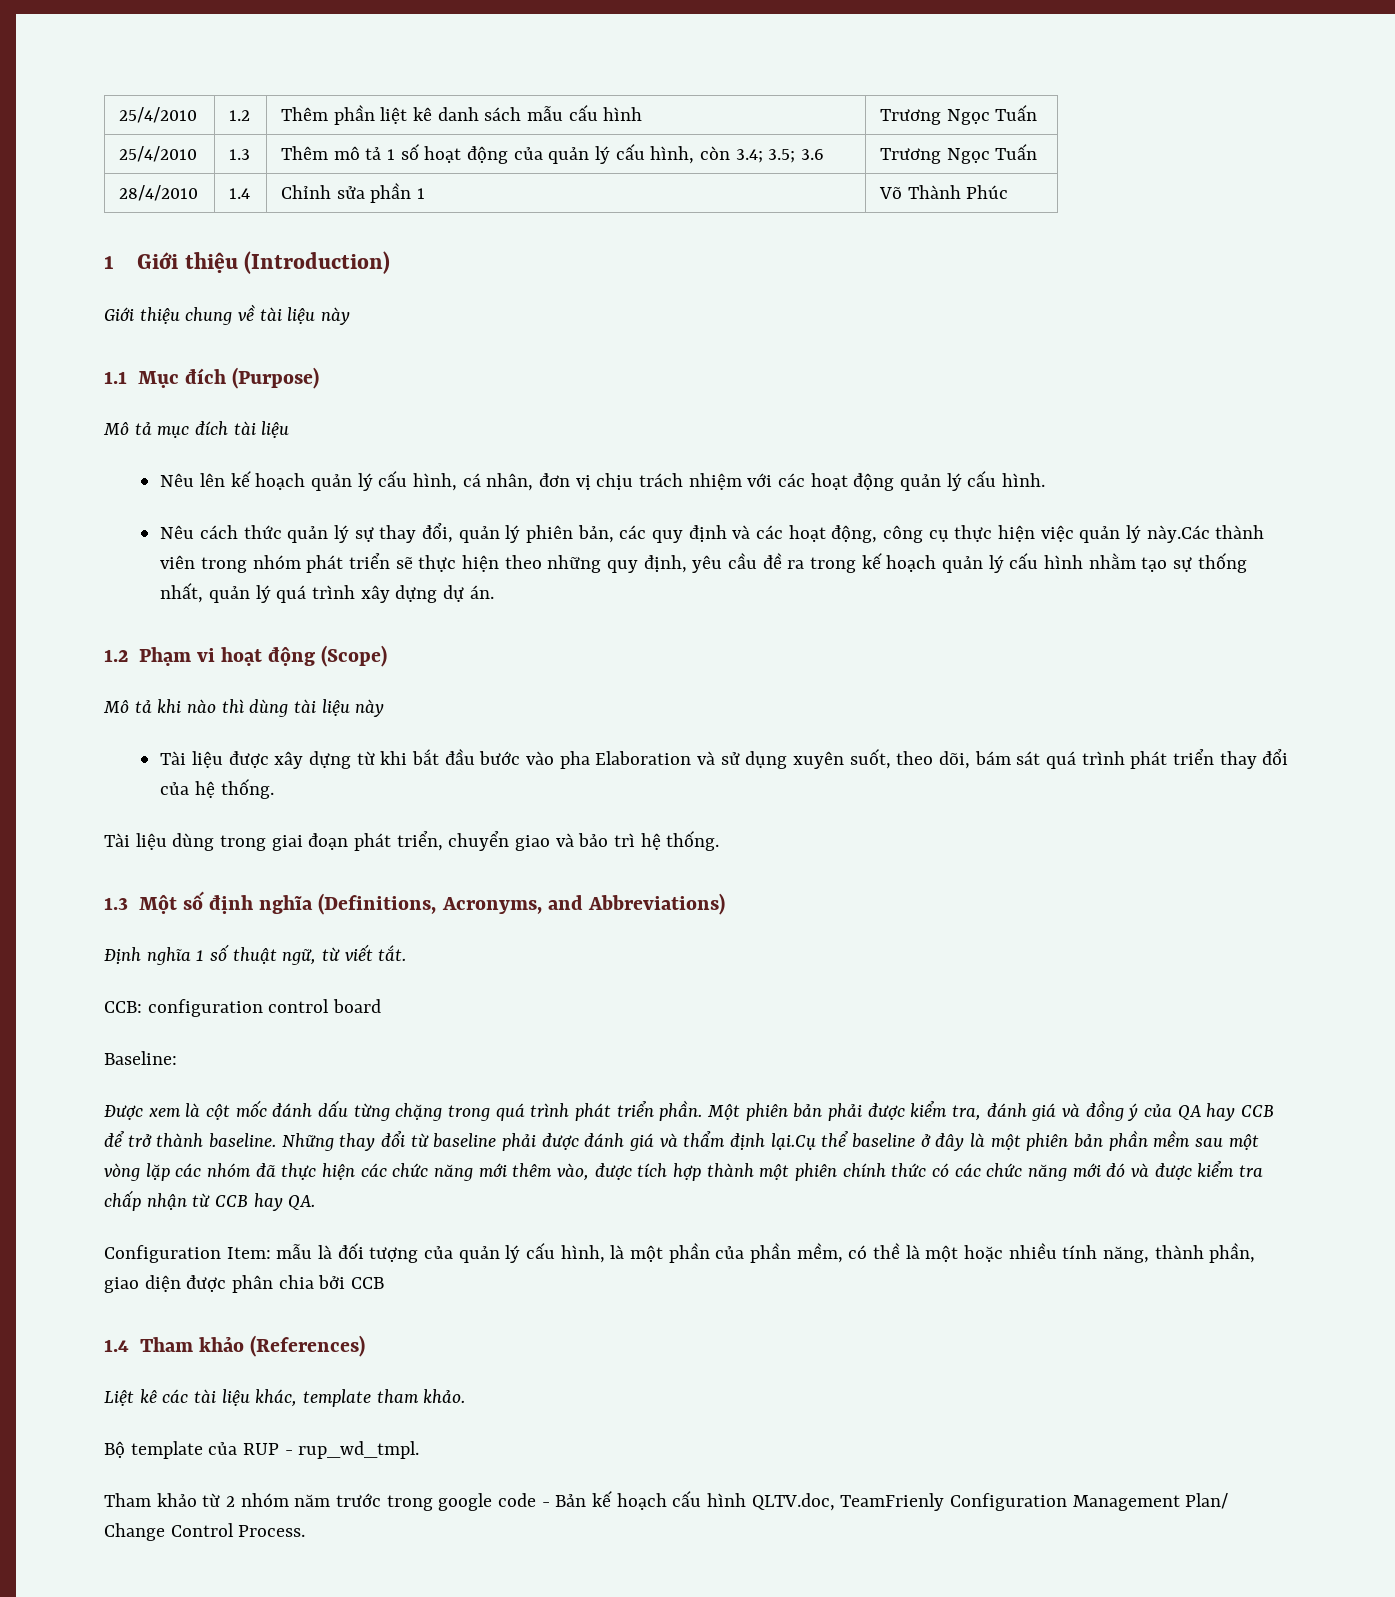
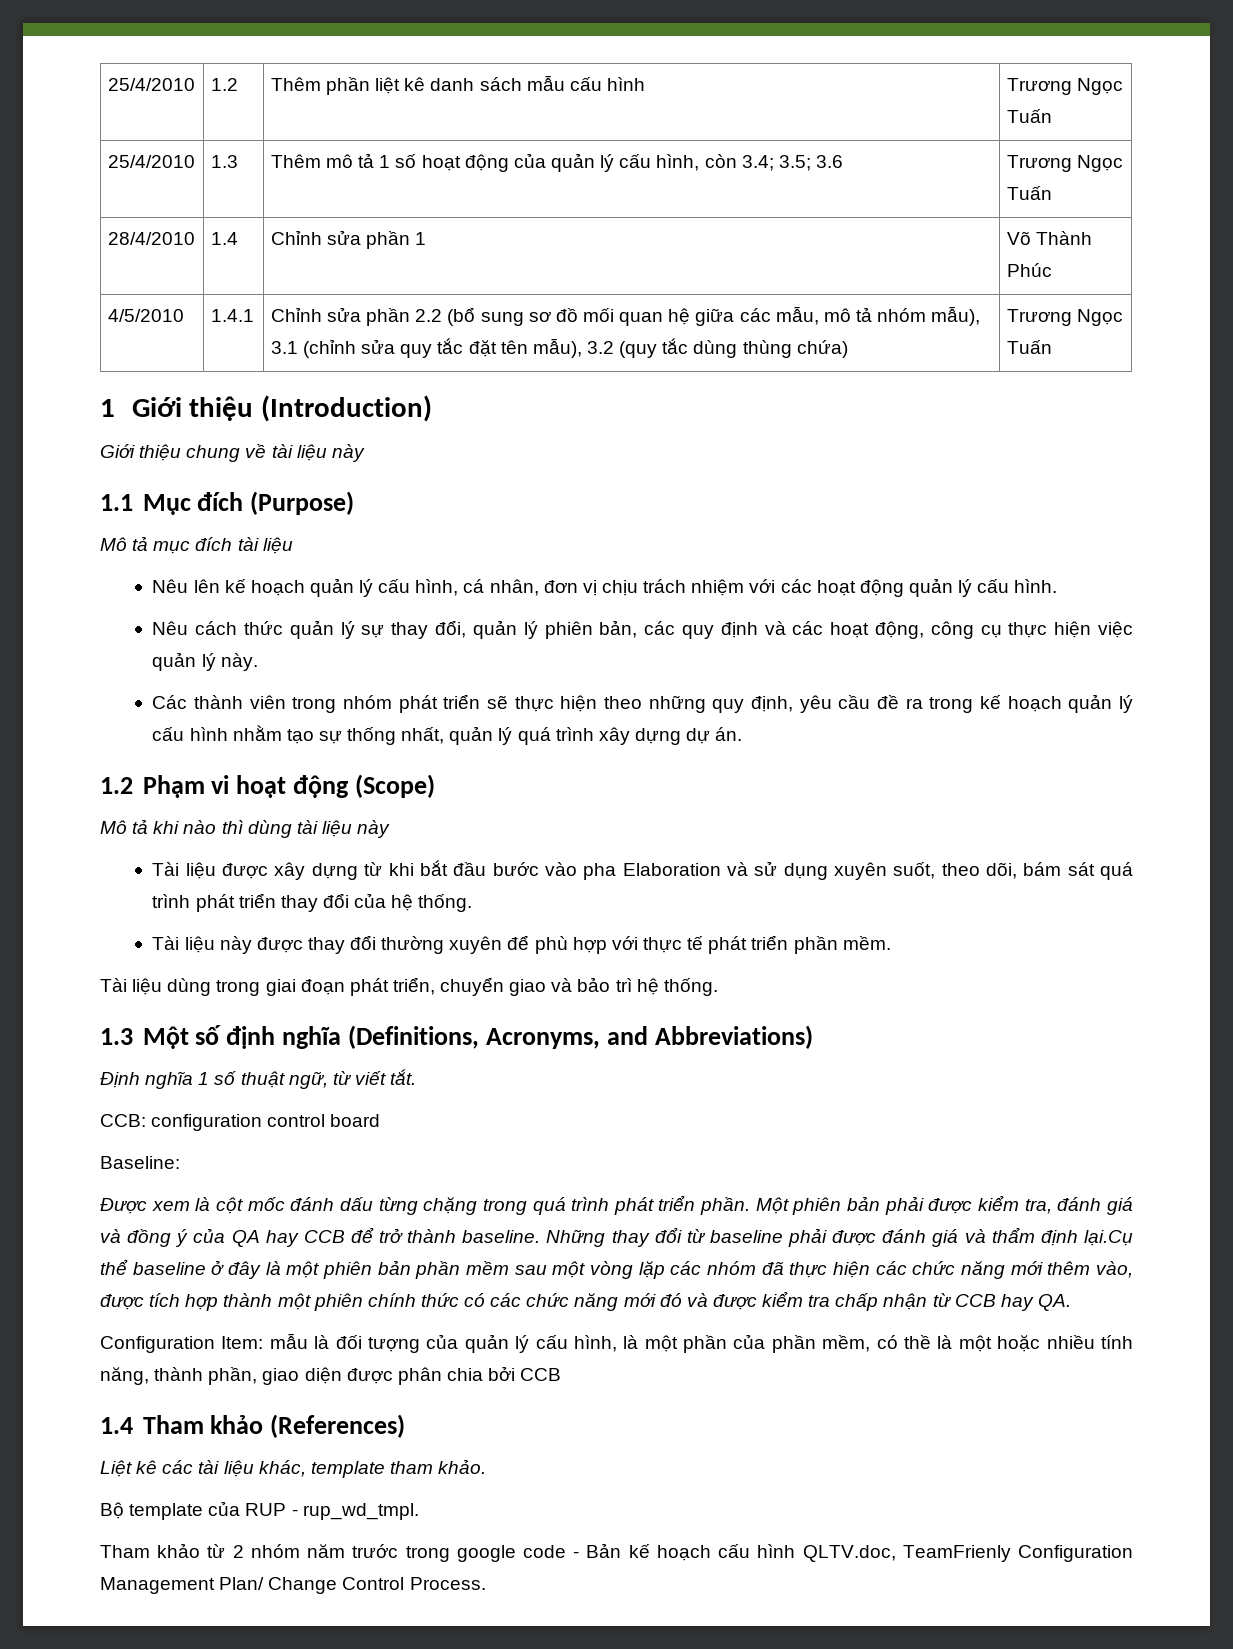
+ 4/5/2010 | 1.4.1 | Chỉnh sửa phần 2.2 (bổ sung sơ đồ mối quan hệ giữa các mẫu, mô tả nhóm mẫu), 3.1 (chỉnh sửa quy tắc đặt tên mẫu), 3.2 (quy tắc dùng thùng chứa) | Trương Ngọc Tuấn
- Nêu cách thức quản lý sự thay đổi, quản lý phiên bản, các quy định và các hoạt động, công cụ thực hiện việc quản lý này.Các thành viên trong nhóm phát triển sẽ thực hiện theo những quy định, yêu cầu đề ra trong kế hoạch quản lý cấu hình nhằm tạo sự thống nhất, quản lý quá trình xây dựng dự án.
+ Nêu cách thức quản lý sự thay đổi, quản lý phiên bản, các quy định và các hoạt động, công cụ thực hiện việc quản lý này.
+ Các thành viên trong nhóm phát triển sẽ thực hiện theo những quy định, yêu cầu đề ra trong kế hoạch quản lý cấu hình nhằm tạo sự thống nhất, quản lý quá trình xây dựng dự án.
+ Tài liệu này được thay đổi thường xuyên để phù hợp với thực tế phát triển phần mềm.

